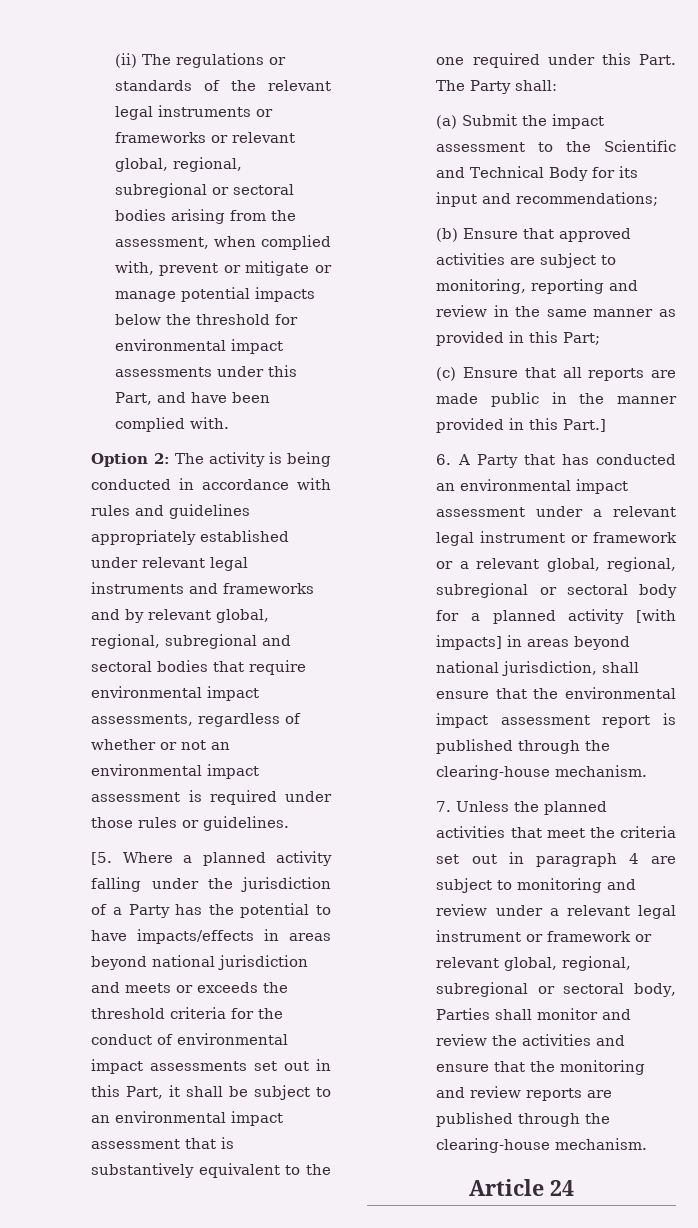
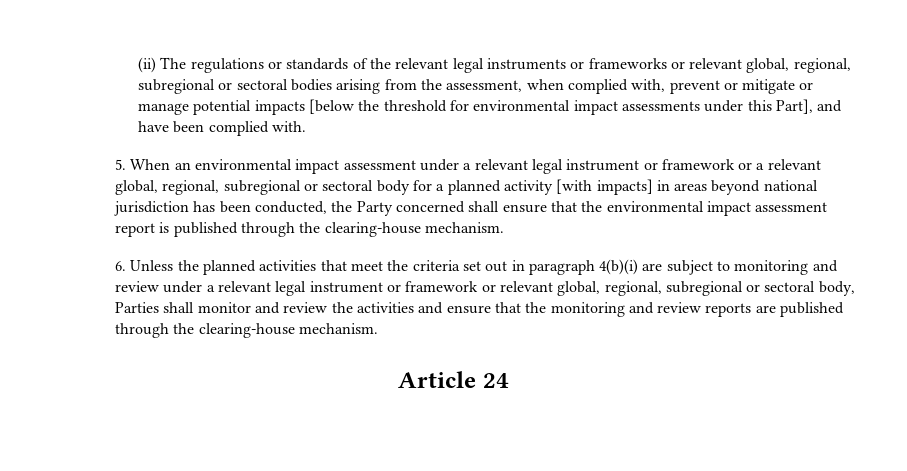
- (ii) The regulations or standards of the relevant legal instruments or frameworks or relevant global, regional, subregional or sectoral bodies arising from the assessment, when complied with, prevent or mitigate or manage potential impacts below the threshold for environmental impact assessments under this Part, and have been complied with.
+ (ii) The regulations or standards of the relevant legal instruments or frameworks or relevant global, regional, subregional or sectoral bodies arising from the assessment, when complied with, prevent or mitigate or manage potential impacts [below the threshold for environmental impact assessments under this Part], and have been complied with.
- Option 2: The activity is being conducted in accordance with rules and guidelines appropriately established under relevant legal instruments and frameworks and by relevant global, regional, subregional and sectoral bodies that require environmental impact assessments, regardless of whether or not an environmental impact assessment is required under those rules or guidelines.
- [5. Where a planned activity falling under the jurisdiction of a Party has the potential to have impacts/effects in areas beyond national jurisdiction and meets or exceeds the threshold criteria for the conduct of environmental impact assessments set out in this Part, it shall be subject to an environmental impact assessment that is substantively equivalent to the one required under this Part. The Party shall:
- (a) Submit the impact assessment to the Scientific and Technical Body for its input and recommendations;
- (b) Ensure that approved activities are subject to monitoring, reporting and review in the same manner as provided in this Part;
- (c) Ensure that all reports are made public in the manner provided in this Part.]
- 6. A Party that has conducted an environmental impact assessment under a relevant legal instrument or framework or a relevant global, regional, subregional or sectoral body for a planned activity [with impacts] in areas beyond national jurisdiction, shall ensure that the environmental impact assessment report is published through the clearing-house mechanism.
+ 5. When an environmental impact assessment under a relevant legal instrument or framework or a relevant global, regional, subregional or sectoral body for a planned activity [with impacts] in areas beyond national jurisdiction has been conducted, the Party concerned shall ensure that the environmental impact assessment report is published through the clearing-house mechanism.
- 7. Unless the planned activities that meet the criteria set out in paragraph 4 are subject to monitoring and review under a relevant legal instrument or framework or relevant global, regional, subregional or sectoral body, Parties shall monitor and review the activities and ensure that the monitoring and review reports are published through the clearing-house mechanism.
+ 6. Unless the planned activities that meet the criteria set out in paragraph 4(b)(i) are subject to monitoring and review under a relevant legal instrument or framework or relevant global, regional, subregional or sectoral body, Parties shall monitor and review the activities and ensure that the monitoring and review reports are published through the clearing-house mechanism.

